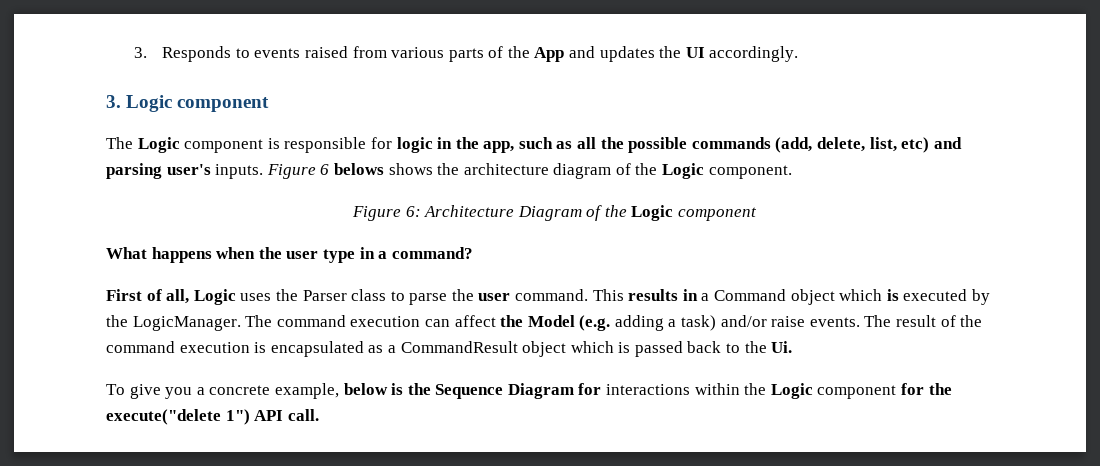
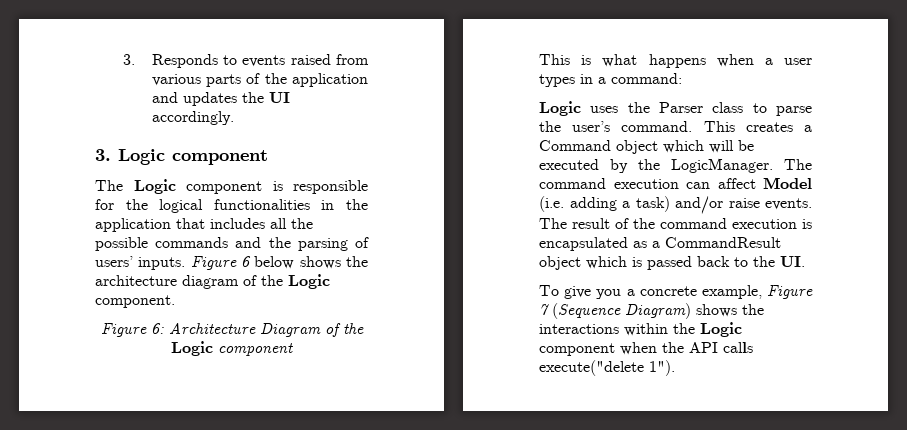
- 3. Responds to events raised from various parts of the App and updates the UI accordingly.
+ 3. Responds to events raised from various parts of the application and updates the UI accordingly.
- The Logic component is responsible for logic in the app, such as all the possible commands (add, delete, list, etc) and parsing user's inputs.
+ The Logic component is responsible for the logical functionalities in the application that includes all the possible commands and the parsing of users’ inputs.
- Figure 6 belows shows the architecture diagram of the Logic component.
+ Figure 6 below shows the architecture diagram of the Logic component.
- What happens when the user type in a command?
- First of all, Logic uses the Parser class to parse the user command.
+ This is what happens when a user types in a command:
+ Logic uses the Parser class to parse the user’s command.
- This results in a Command object which is executed by the LogicManager.
+ This creates a Command object which will be executed by the LogicManager.
- The command execution can affect the Model (e.g. adding a task) and/or raise events.
+ The command execution can affect Model (i.e. adding a task) and/or raise events.
- The result of the command execution is encapsulated as a CommandResult object which is passed back to the Ui.
+ The result of the command execution is encapsulated as a CommandResult object which is passed back to the UI.
- To give you a concrete example, below is the Sequence Diagram for interactions within the Logic component for the execute("delete 1") API call.
+ To give you a concrete example, Figure 7 (Sequence Diagram) shows the interactions within the Logic component when the API calls execute("delete 1").

